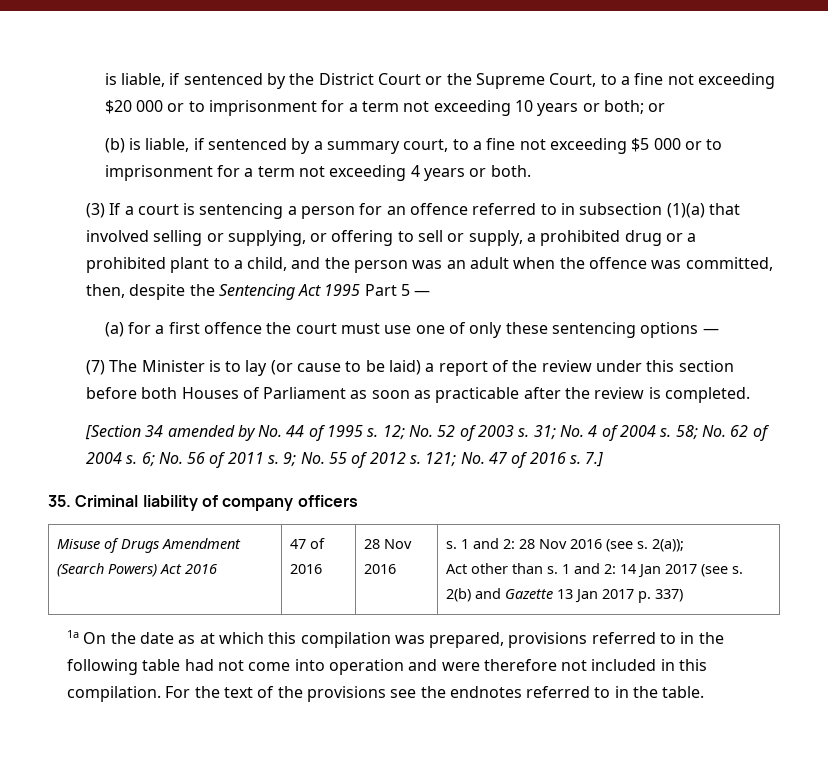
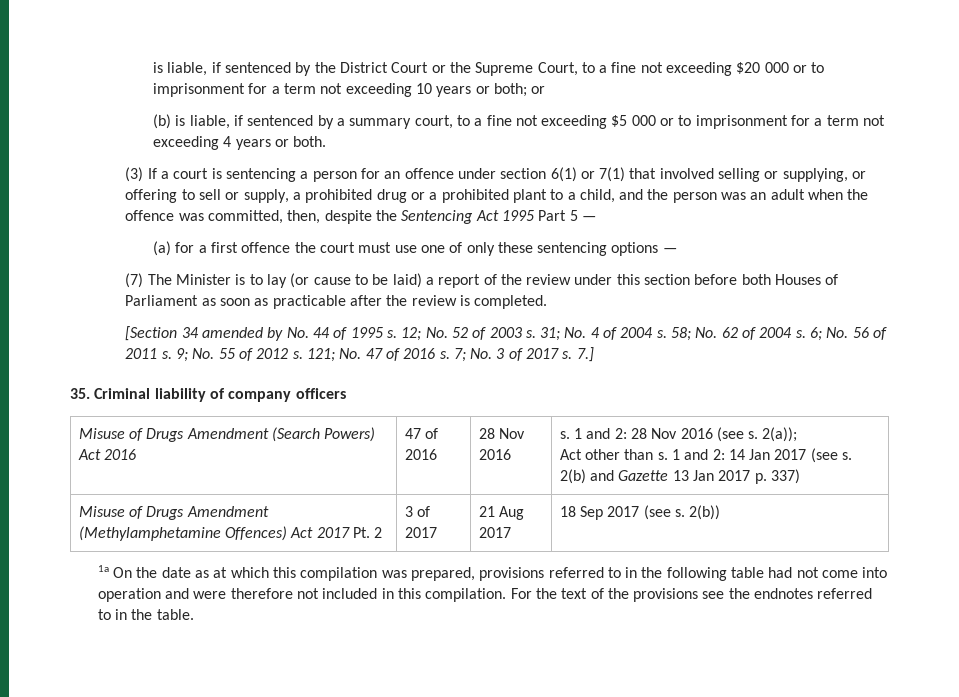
- (3) If a court is sentencing a person for an offence referred to in subsection (1)(a) that involved selling or supplying, or offering to sell or supply, a prohibited drug or a prohibited plant to a child, and the person was an adult when the offence was committed, then, despite the Sentencing Act 1995 Part 5 —
+ (3) If a court is sentencing a person for an offence under section 6(1) or 7(1) that involved selling or supplying, or offering to sell or supply, a prohibited drug or a prohibited plant to a child, and the person was an adult when the offence was committed, then, despite the Sentencing Act 1995 Part 5 —
+ 7; No. 3 of 2017 s.
+ Misuse of Drugs Amendment (Methylamphetamine Offences) Act 2017 Pt. 2 | 3 of 2017 | 21 Aug 2017 | 18 Sep 2017 (see s. 2(b))

